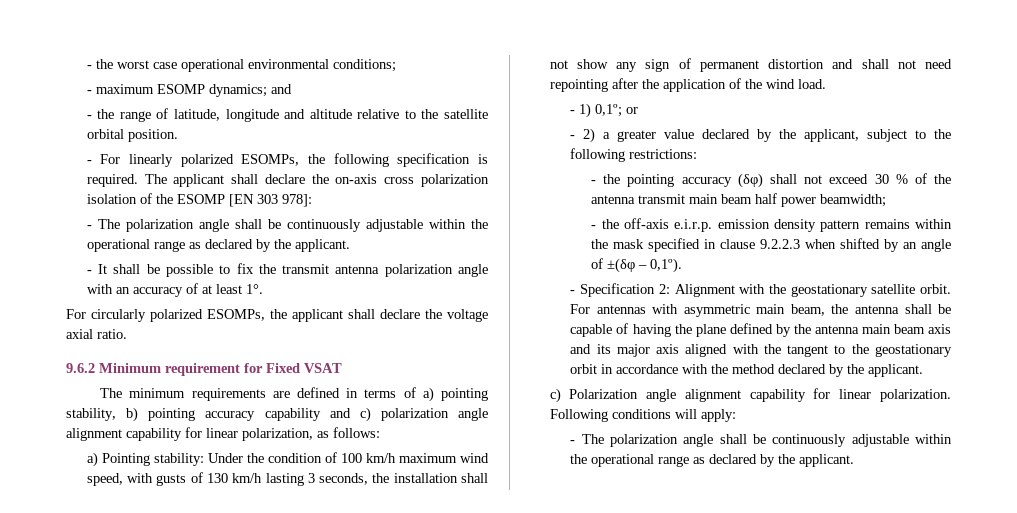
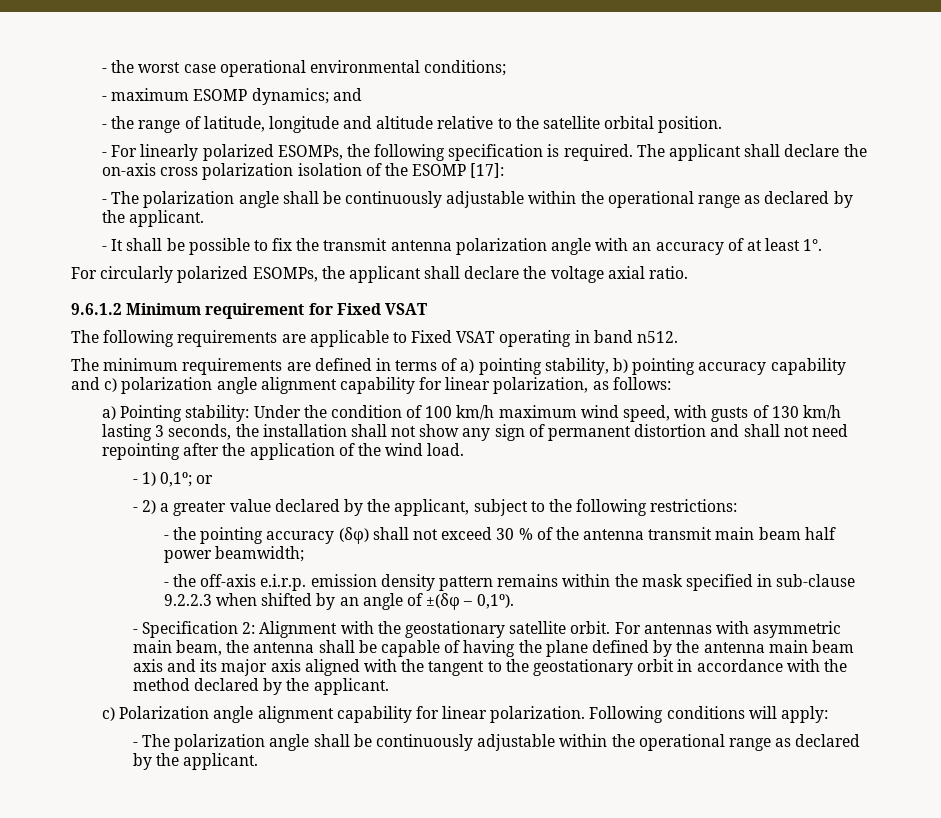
- The applicant shall declare the on-axis cross polarization isolation of the ESOMP [EN 303 978]:
+ The applicant shall declare the on-axis cross polarization isolation of the ESOMP [17]:
- 9.6.2 Minimum requirement for Fixed VSAT
+ 9.6.1.2 Minimum requirement for Fixed VSAT
+ The following requirements are applicable to Fixed VSAT operating in band n512.
- - the off-axis e.i.r.p. emission density pattern remains within the mask specified in clause 9.2.2.3 when shifted by an angle of ±(δφ – 0,1º).
+ - the off-axis e.i.r.p. emission density pattern remains within the mask specified in sub-clause 9.2.2.3 when shifted by an angle of ±(δφ – 0,1º).

